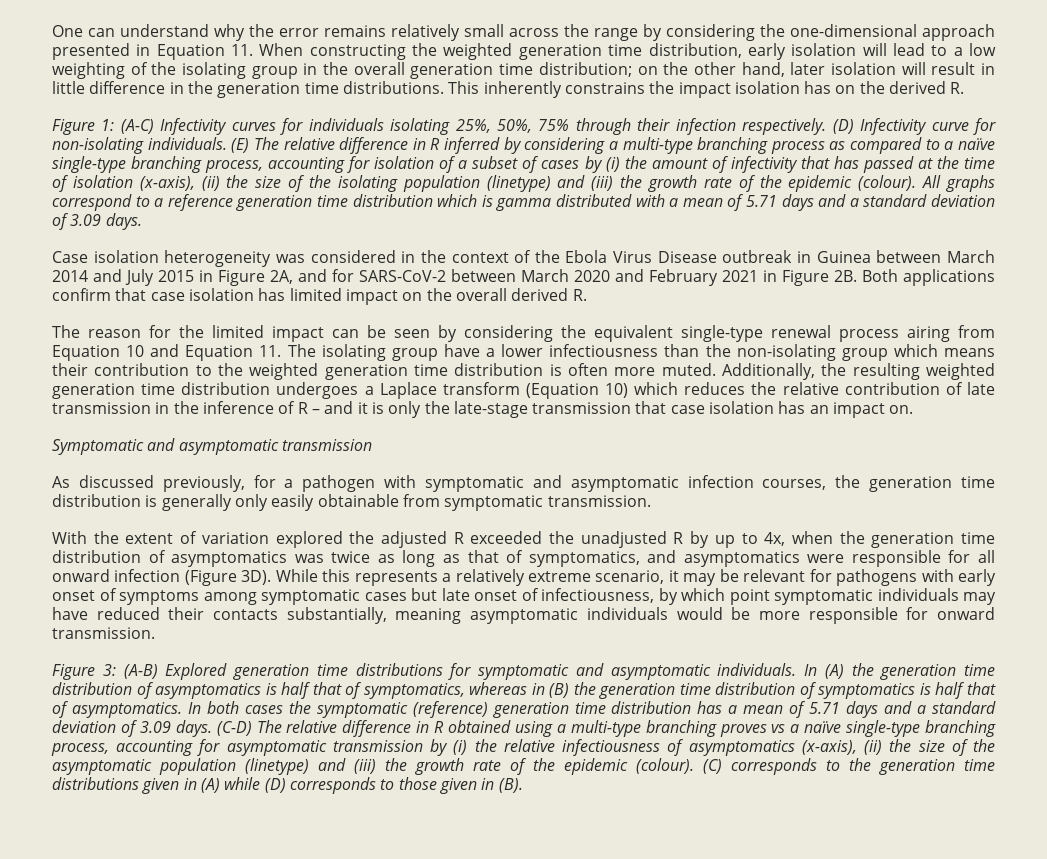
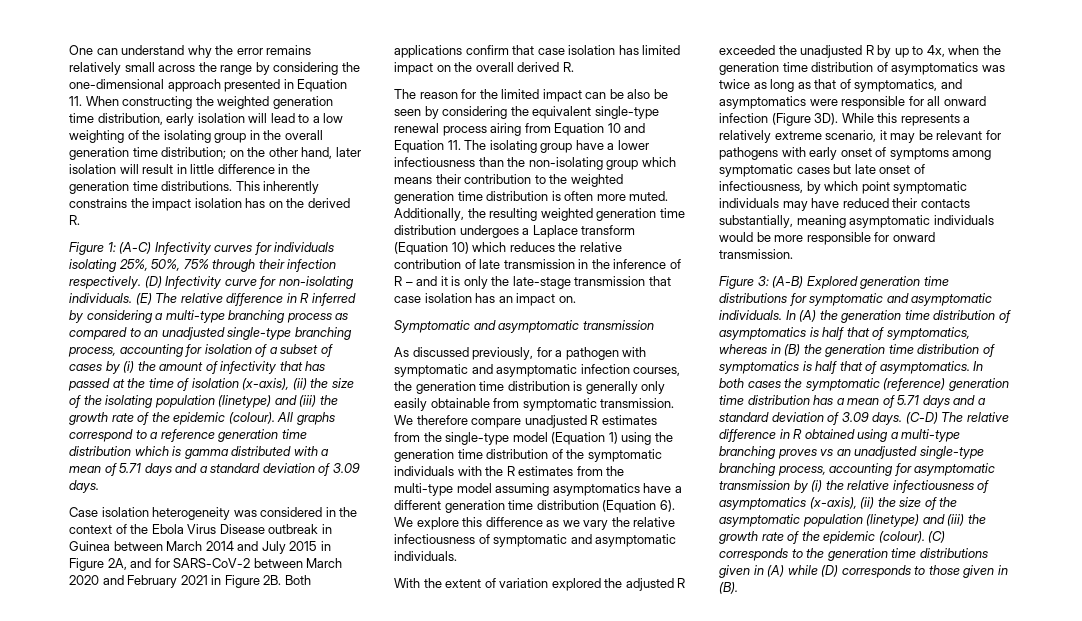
- (E) The relative difference in R inferred by considering a multi-type branching process as compared to a naïve single-type branching process, accounting for isolation of a subset of cases by (i) the amount of infectivity that has passed at the time of isolation (x-axis), (ii) the size of the isolating population (linetype) and (iii) the growth rate of the epidemic (colour).
+ (E) The relative difference in R inferred by considering a multi-type branching process as compared to an unadjusted single-type branching process, accounting for isolation of a subset of cases by (i) the amount of infectivity that has passed at the time of isolation (x-axis), (ii) the size of the isolating population (linetype) and (iii) the growth rate of the epidemic (colour).
- The reason for the limited impact can be seen by considering the equivalent single-type renewal process airing from Equation 10 and Equation 11. The isolating group have a lower infectiousness than the non-isolating group which means their contribution to the weighted generation time distribution is often more muted.
+ The reason for the limited impact can be also be seen by considering the equivalent single-type renewal process airing from Equation 10 and Equation 11. The isolating group have a lower infectiousness than the non-isolating group which means their contribution to the weighted generation time distribution is often more muted.
+ We therefore compare unadjusted R estimates from the single-type model (Equation 1) using the generation time distribution of the symptomatic individuals with the R estimates from the multi-type model assuming asymptomatics have a different generation time distribution (Equation 6). We explore this difference as we vary the relative infectiousness of symptomatic and asymptomatic individuals.
- (C-D) The relative difference in R obtained using a multi-type branching proves vs a naïve single-type branching process, accounting for asymptomatic transmission by (i) the relative infectiousness of asymptomatics (x-axis), (ii) the size of the asymptomatic population (linetype) and (iii) the growth rate of the epidemic (colour).
+ (C-D) The relative difference in R obtained using a multi-type branching proves vs an unadjusted single-type branching process, accounting for asymptomatic transmission by (i) the relative infectiousness of asymptomatics (x-axis), (ii) the size of the asymptomatic population (linetype) and (iii) the growth rate of the epidemic (colour).

